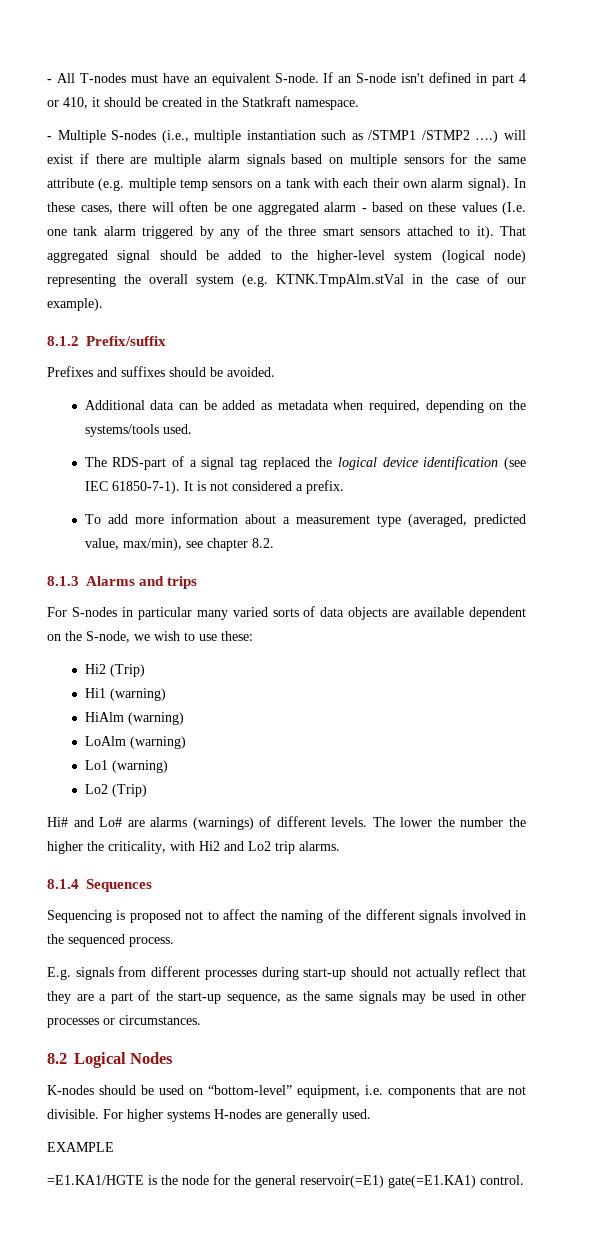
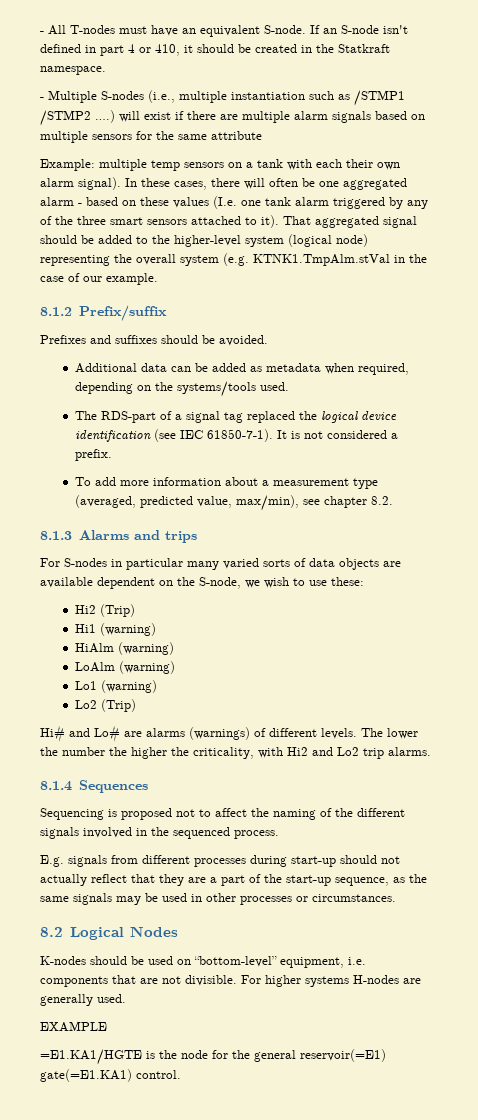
- - Multiple S-nodes (i.e., multiple instantiation such as /STMP1 /STMP2 ….) will exist if there are multiple alarm signals based on multiple sensors for the same attribute (e.g. multiple temp sensors on a tank with each their own alarm signal).
+ - Multiple S-nodes (i.e., multiple instantiation such as /STMP1 /STMP2 ….) will exist if there are multiple alarm signals based on multiple sensors for the same attribute
+ Example: multiple temp sensors on a tank with each their own alarm signal).
- That aggregated signal should be added to the higher-level system (logical node) representing the overall system (e.g. KTNK.TmpAlm.stVal in the case of our example).
+ That aggregated signal should be added to the higher-level system (logical node) representing the overall system (e.g. KTNK1.TmpAlm.stVal in the case of our example.

